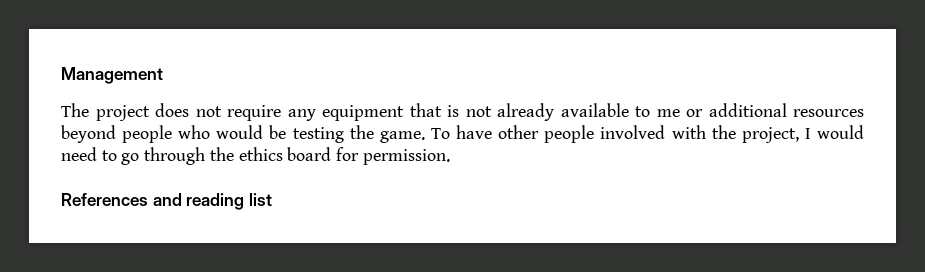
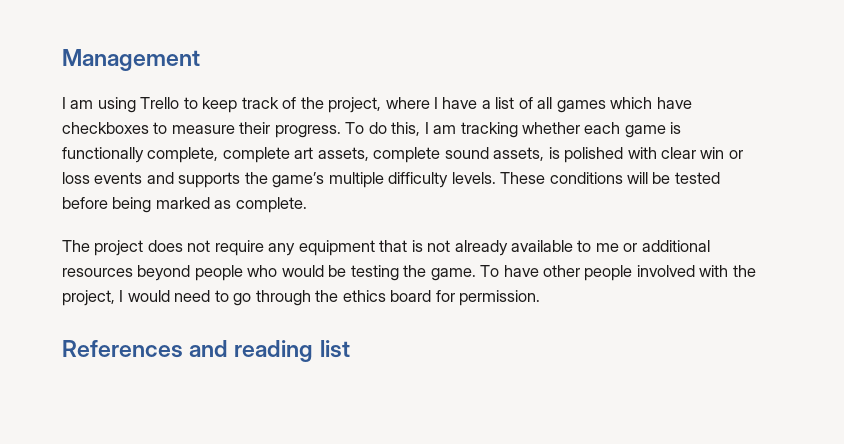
+ I am using Trello to keep track of the project, where I have a list of all games which have checkboxes to measure their progress. To do this, I am tracking whether each game is functionally complete, complete art assets, complete sound assets, is polished with clear win or loss events and supports the game’s multiple difficulty levels. These conditions will be tested before being marked as complete.

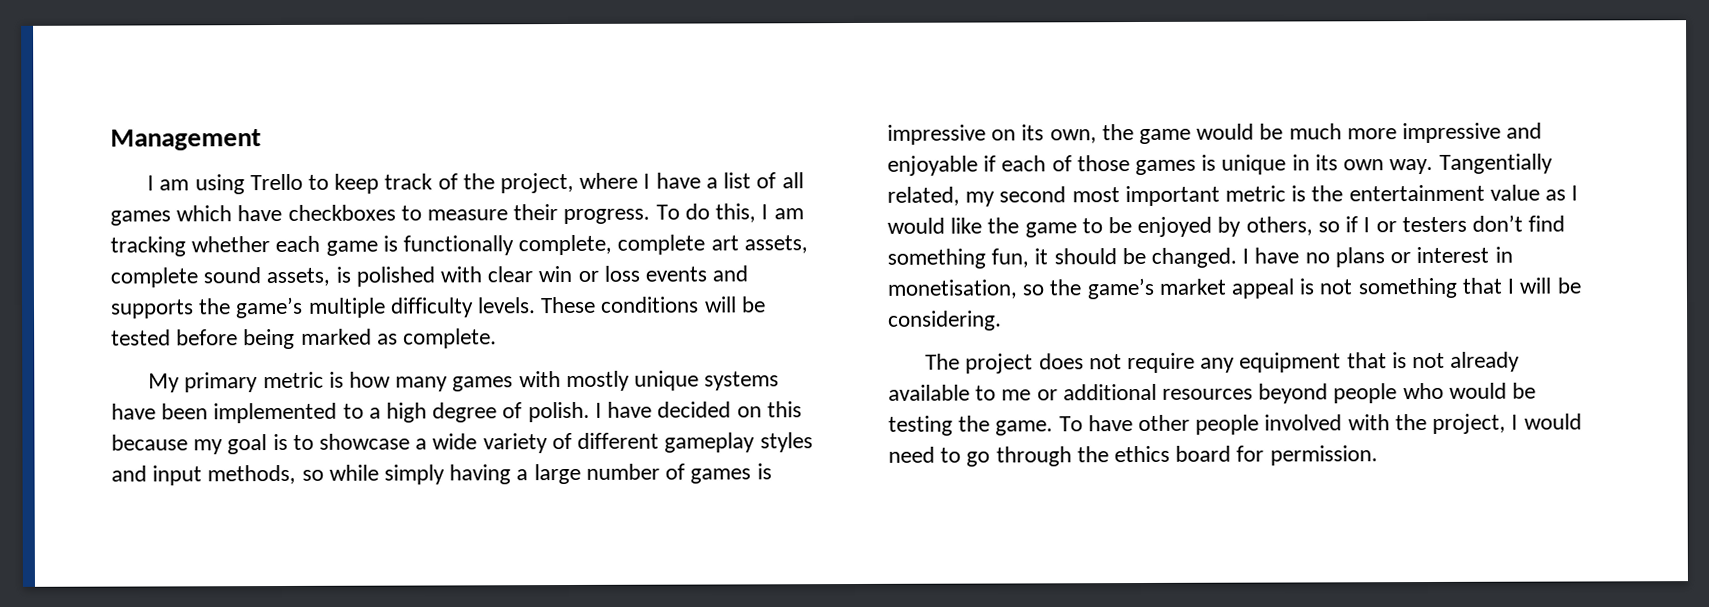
+ My primary metric is how many games with mostly unique systems have been implemented to a high degree of polish. I have decided on this because my goal is to showcase a wide variety of different gameplay styles and input methods, so while simply having a large number of games is impressive on its own, the game would be much more impressive and enjoyable if each of those games is unique in its own way. Tangentially related, my second most important metric is the entertainment value as I would like the game to be enjoyed by others, so if I or testers don’t find something fun, it should be changed. I have no plans or interest in monetisation, so the game’s market appeal is not something that I will be considering.
- References and reading list

